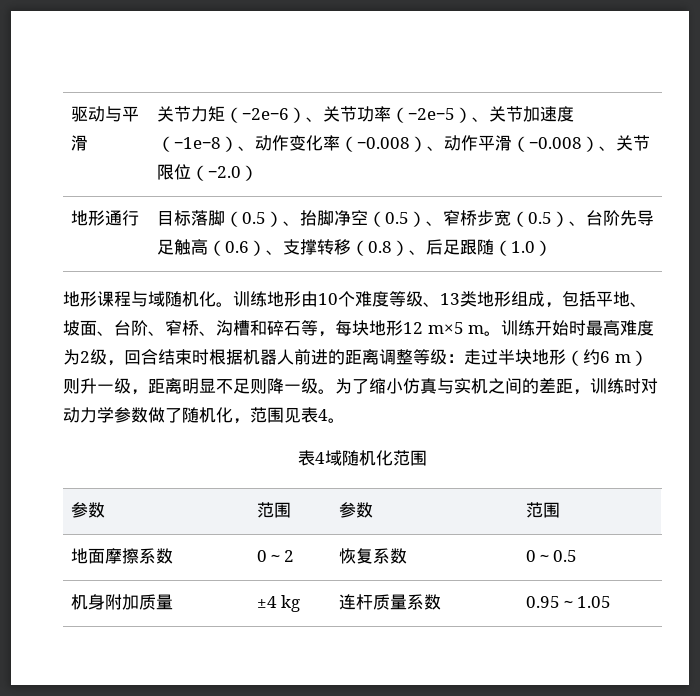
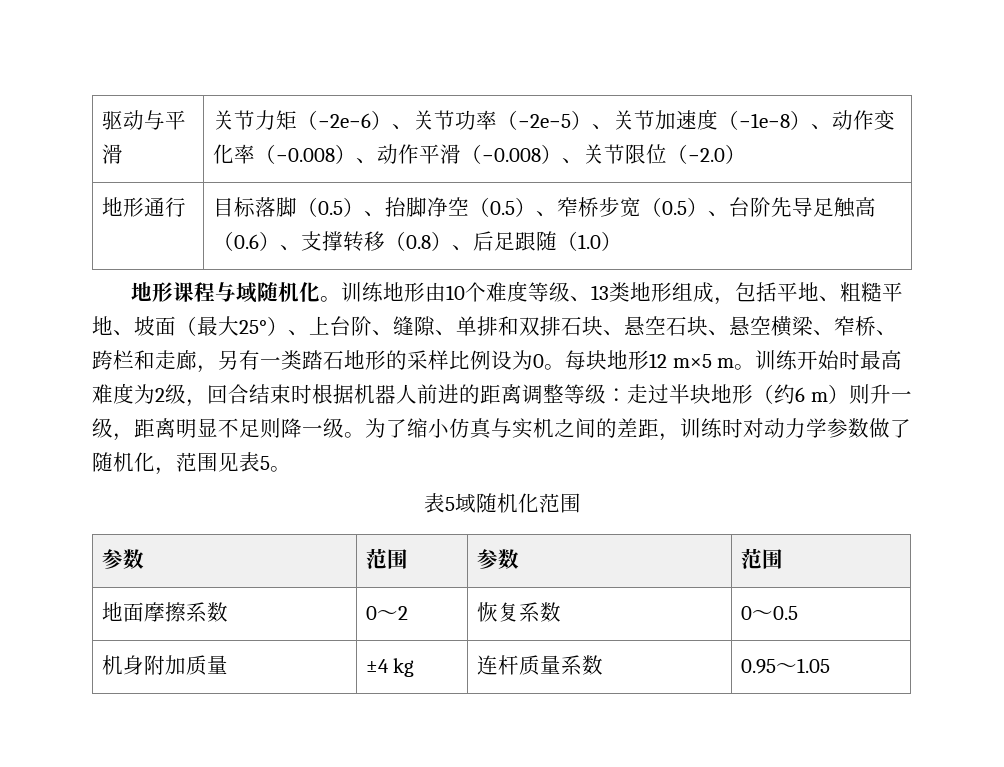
- 训练地形由10个难度等级、13类地形组成，包括平地、坡面、台阶、窄桥、沟槽和碎石等，每块地形12 m×5 m。
+ 训练地形由10个难度等级、13类地形组成，包括平地、粗糙平地、坡面（最大25°）、上台阶、缝隙、单排和双排石块、悬空石块、悬空横梁、窄桥、跨栏和走廊，另有一类踏石地形的采样比例设为0。每块地形12 m×5 m。
- 为了缩小仿真与实机之间的差距，训练时对动力学参数做了随机化，范围见表4。
+ 为了缩小仿真与实机之间的差距，训练时对动力学参数做了随机化，范围见表5。
- 表4域随机化范围
+ 表5域随机化范围

